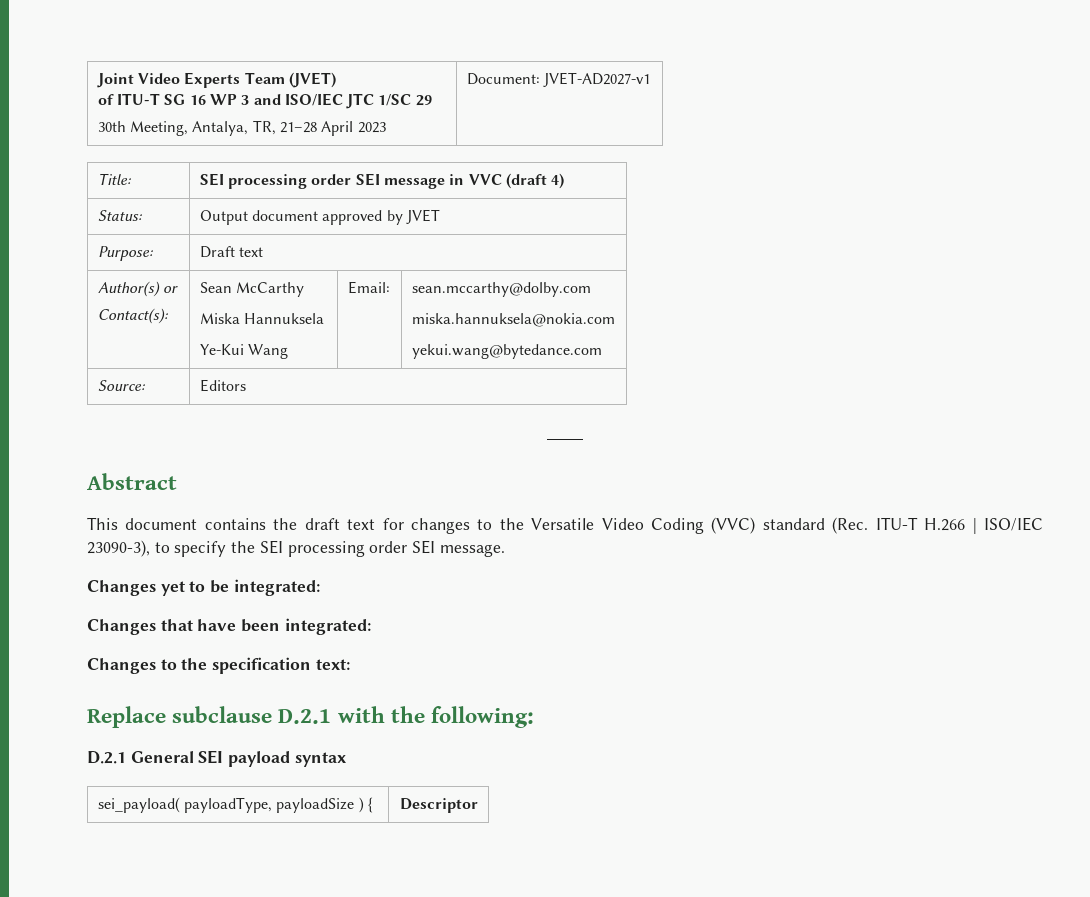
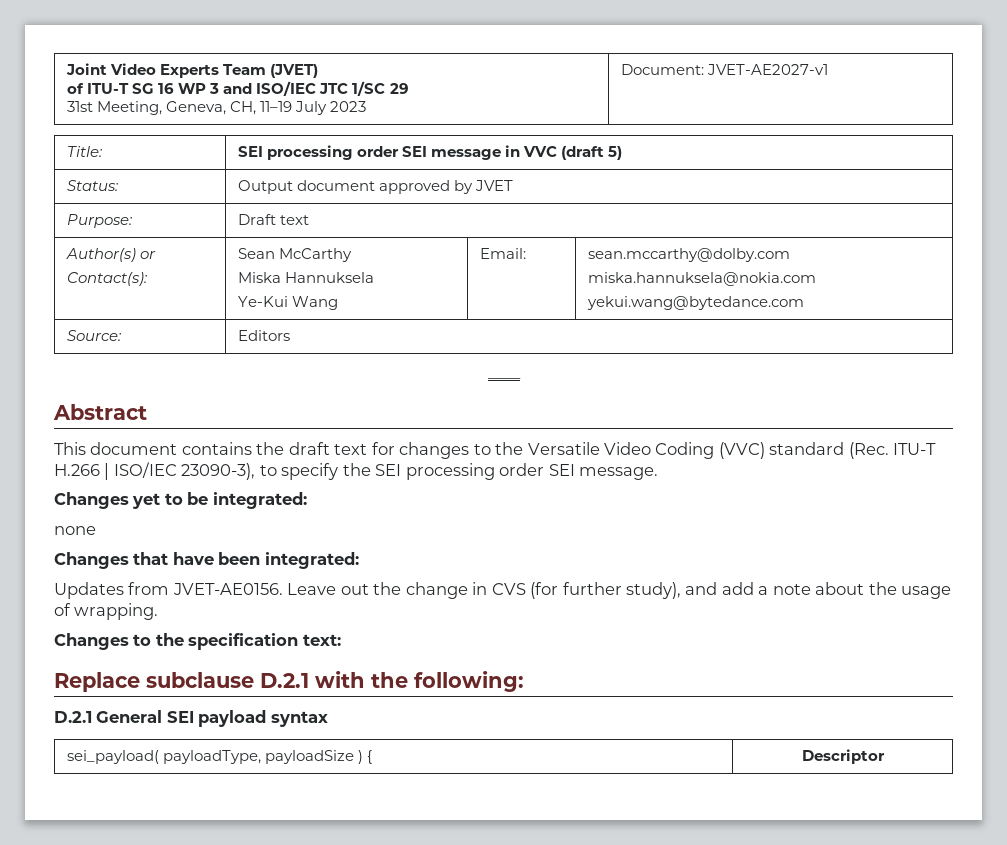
  Joint Video Experts Team (JVET)
  of ITU-T SG 16 WP 3 and ISO/IEC JTC 1/SC 29
- 30th Meeting, Antalya, TR, 21–28 April 2023 | Document: JVET-AD2027-v1
+ 31st Meeting, Geneva, CH, 11–19 July 2023 | Document: JVET-AE2027-v1
- Title: | SEI processing order SEI message in VVC (draft 4)
+ Title: | SEI processing order SEI message in VVC (draft 5)
+ none
+ Updates from JVET-AE0156. Leave out the change in CVS (for further study), and add a note about the usage of wrapping.

